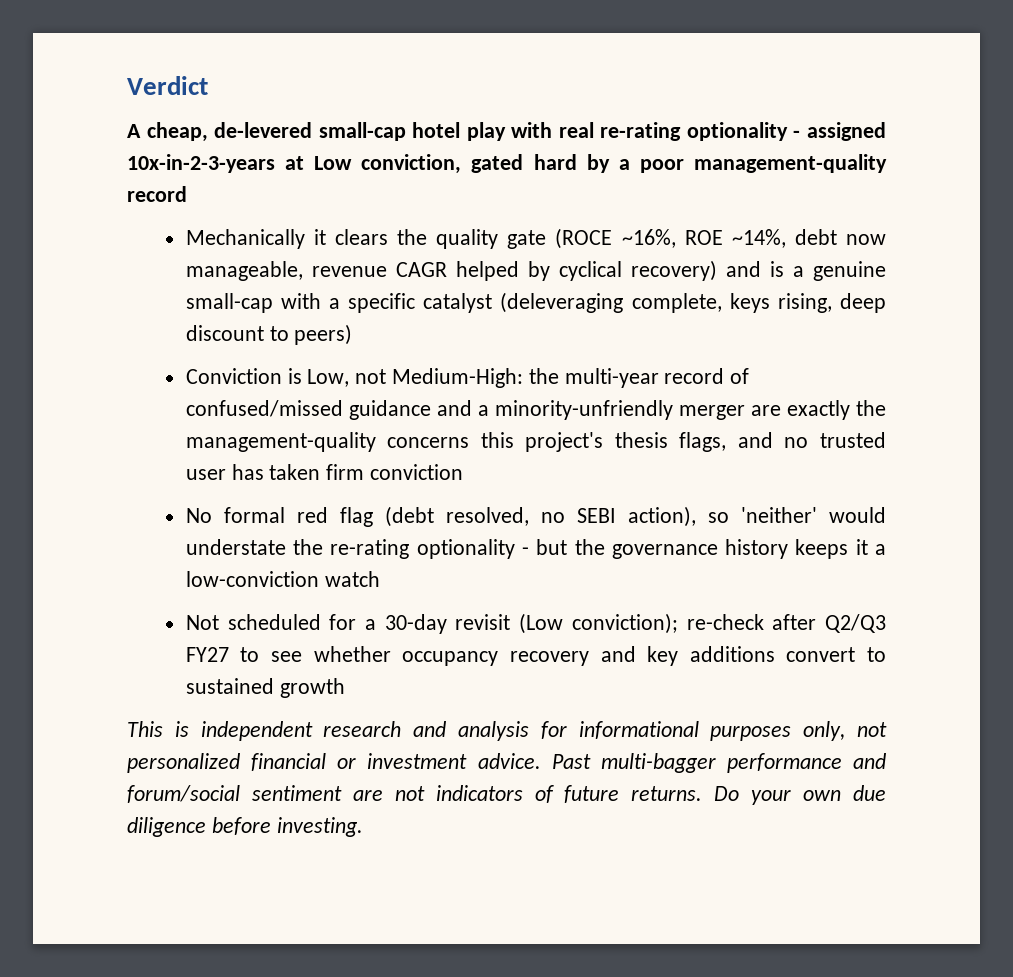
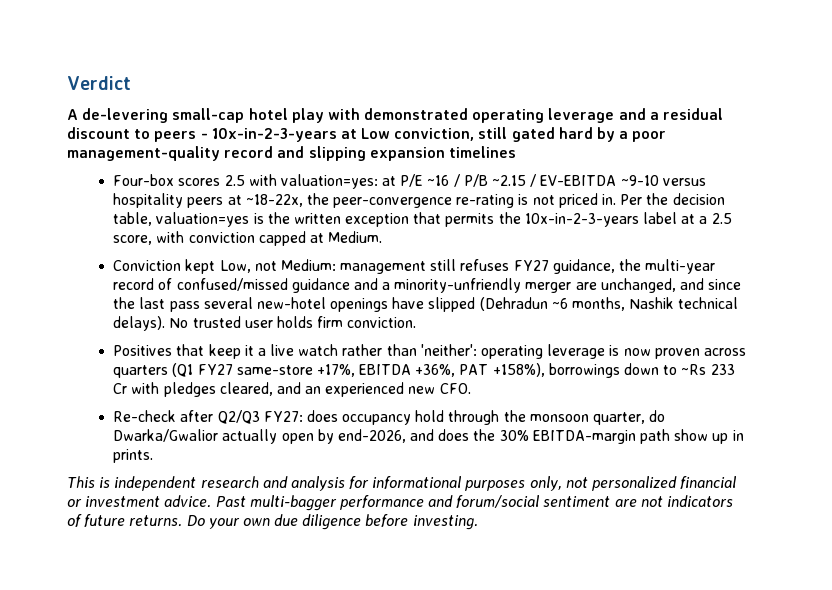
- A cheap, de-levered small-cap hotel play with real re-rating optionality - assigned 10x-in-2-3-years at Low conviction, gated hard by a poor management-quality record
- Mechanically it clears the quality gate (ROCE ~16%, ROE ~14%, debt now manageable, revenue CAGR helped by cyclical recovery) and is a genuine small-cap with a specific catalyst (deleveraging complete, keys rising, deep discount to peers)
+ A de-levering small-cap hotel play with demonstrated operating leverage and a residual discount to peers - 10x-in-2-3-years at Low conviction, still gated hard by a poor management-quality record and slipping expansion timelines
+ Four-box scores 2.5 with valuation=yes: at P/E ~16 / P/B ~2.15 / EV-EBITDA ~9-10 versus hospitality peers at ~18-22x, the peer-convergence re-rating is not priced in. Per the decision table, valuation=yes is the written exception that permits the 10x-in-2-3-years label at a 2.5 score, with conviction capped at Medium.
- Conviction is Low, not Medium-High: the multi-year record of confused/missed guidance and a minority-unfriendly merger are exactly the management-quality concerns this project's thesis flags, and no trusted user has taken firm conviction
- No formal red flag (debt resolved, no SEBI action), so 'neither' would understate the re-rating optionality - but the governance history keeps it a low-conviction watch
- Not scheduled for a 30-day revisit (Low conviction); re-check after Q2/Q3 FY27 to see whether occupancy recovery and key additions convert to sustained growth
+ Conviction kept Low, not Medium: management still refuses FY27 guidance, the multi-year record of confused/missed guidance and a minority-unfriendly merger are unchanged, and since the last pass several new-hotel openings have slipped (Dehradun ~6 months, Nashik technical delays). No trusted user holds firm conviction.
+ Positives that keep it a live watch rather than 'neither': operating leverage is now proven across quarters (Q1 FY27 same-store +17%, EBITDA +36%, PAT +158%), borrowings down to ~Rs 233 Cr with pledges cleared, and an experienced new CFO.
+ Re-check after Q2/Q3 FY27: does occupancy hold through the monsoon quarter, do Dwarka/Gwalior actually open by end-2026, and does the 30% EBITDA-margin path show up in prints.

